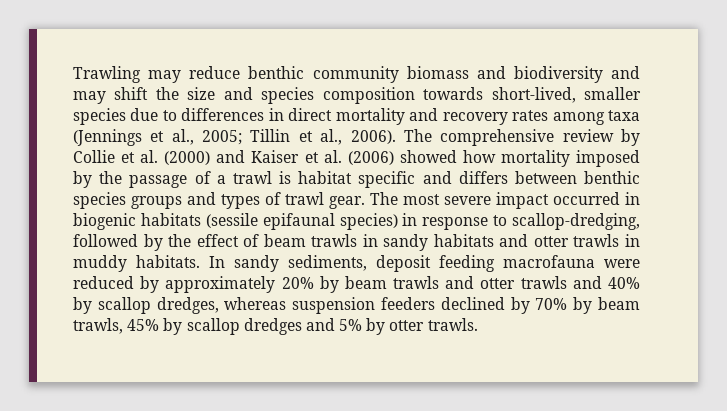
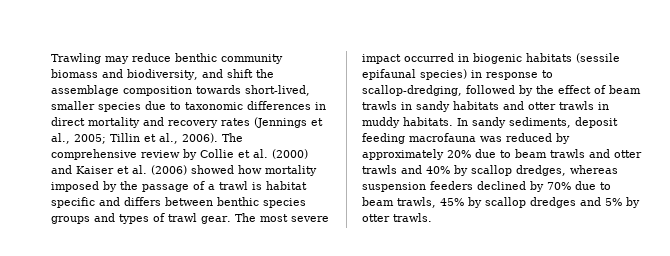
- Trawling may reduce benthic community biomass and biodiversity and may shift the size and species composition towards short-lived, smaller species due to differences in direct mortality and recovery rates among taxa (Jennings et al., 2005; Tillin et al., 2006).
+ Trawling may reduce benthic community biomass and biodiversity, and shift the assemblage composition towards short-lived, smaller species due to taxonomic differences in direct mortality and recovery rates (Jennings et al., 2005; Tillin et al., 2006).
- In sandy sediments, deposit feeding macrofauna were reduced by approximately 20% by beam trawls and otter trawls and 40% by scallop dredges, whereas suspension feeders declined by 70% by beam trawls, 45% by scallop dredges and 5% by otter trawls.
+ In sandy sediments, deposit feeding macrofauna was reduced by approximately 20% due to beam trawls and otter trawls and 40% by scallop dredges, whereas suspension feeders declined by 70% due to beam trawls, 45% by scallop dredges and 5% by otter trawls.

